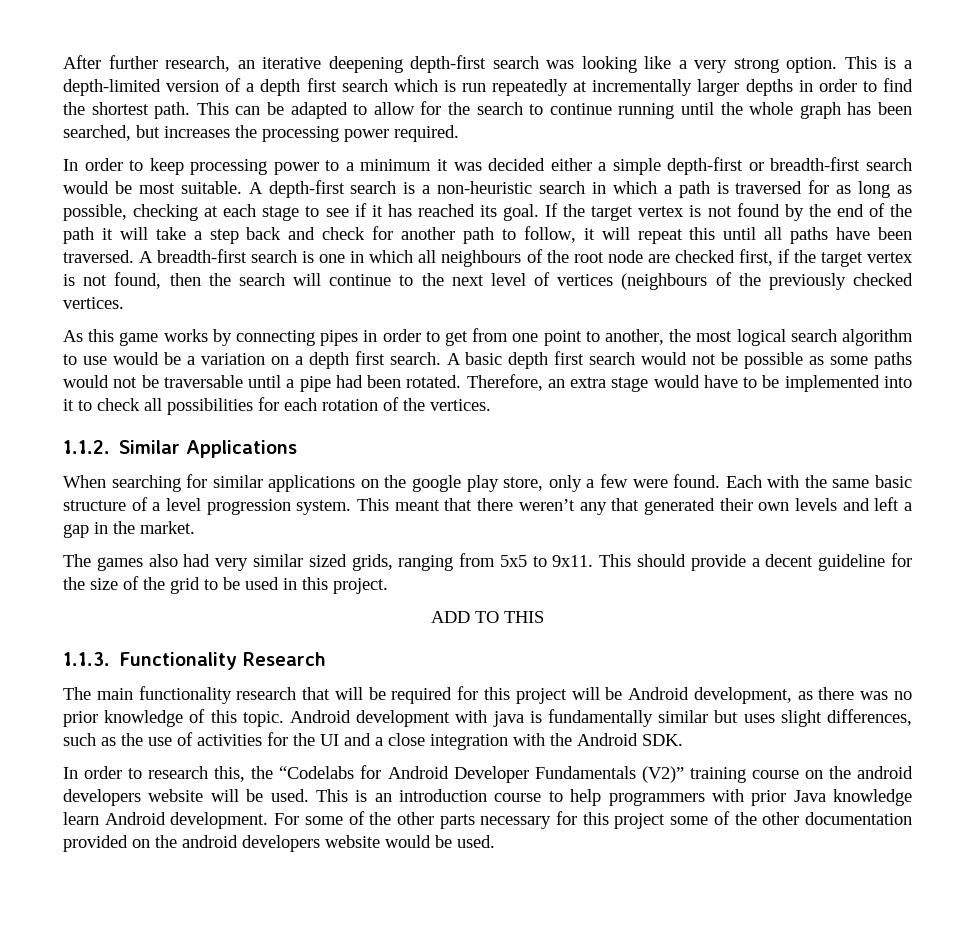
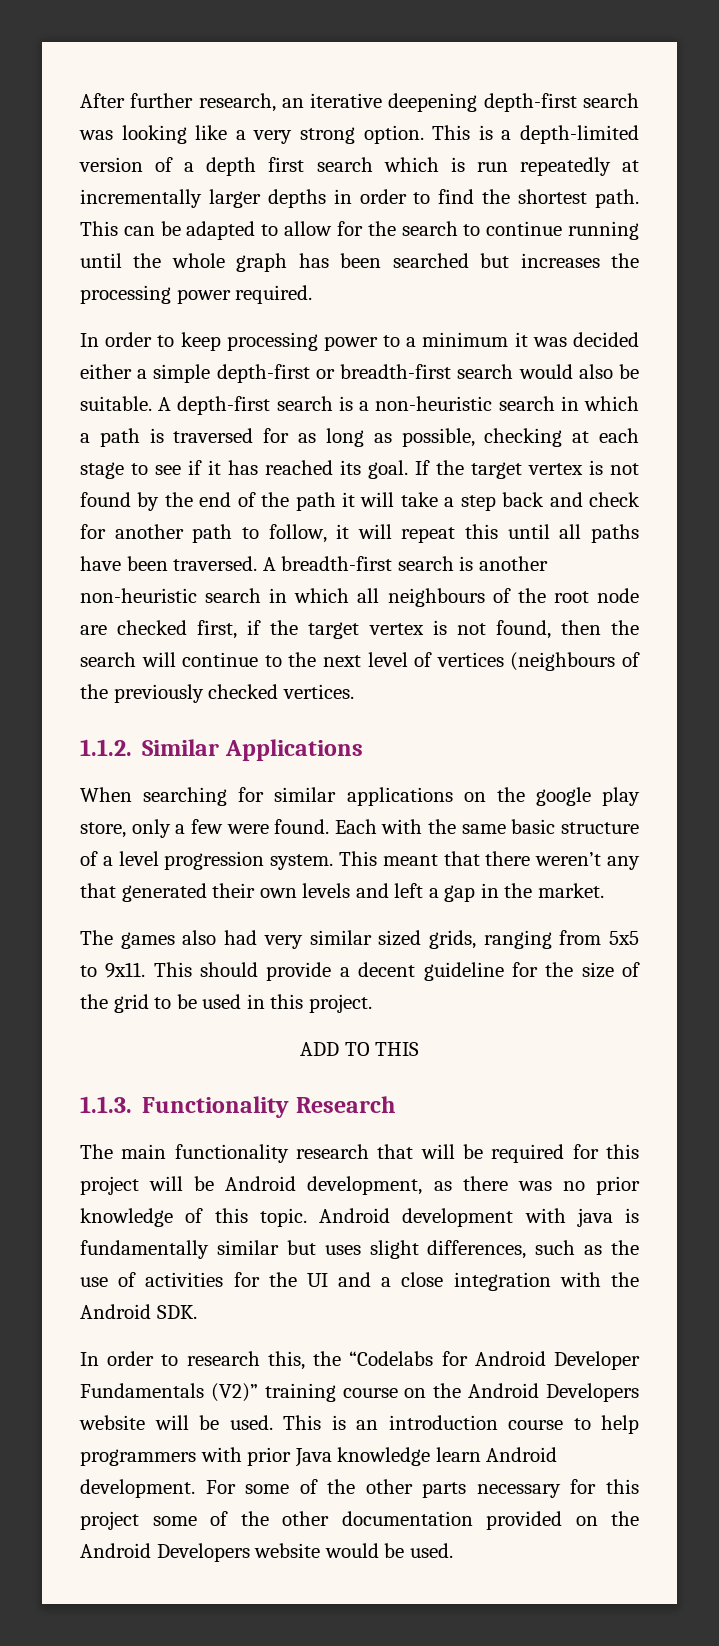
- This can be adapted to allow for the search to continue running until the whole graph has been searched, but increases the processing power required.
+ This can be adapted to allow for the search to continue running until the whole graph has been searched but increases the processing power required.
- In order to keep processing power to a minimum it was decided either a simple depth-first or breadth-first search would be most suitable.
+ In order to keep processing power to a minimum it was decided either a simple depth-first or breadth-first search would also be suitable.
- A breadth-first search is one in which all neighbours of the root node are checked first, if the target vertex is not found, then the search will continue to the next level of vertices (neighbours of the previously checked vertices.
+ A breadth-first search is another non-heuristic search in which all neighbours of the root node are checked first, if the target vertex is not found, then the search will continue to the next level of vertices (neighbours of the previously checked vertices.
- As this game works by connecting pipes in order to get from one point to another, the most logical search algorithm to use would be a variation on a depth first search. A basic depth first search would not be possible as some paths would not be traversable until a pipe had been rotated. Therefore, an extra stage would have to be implemented into it to check all possibilities for each rotation of the vertices.
- In order to research this, the “Codelabs for Android Developer Fundamentals (V2)” training course on the android developers website will be used.
+ In order to research this, the “Codelabs for Android Developer Fundamentals (V2)” training course on the Android Developers website will be used.
- For some of the other parts necessary for this project some of the other documentation provided on the android developers website would be used.
+ For some of the other parts necessary for this project some of the other documentation provided on the Android Developers website would be used.

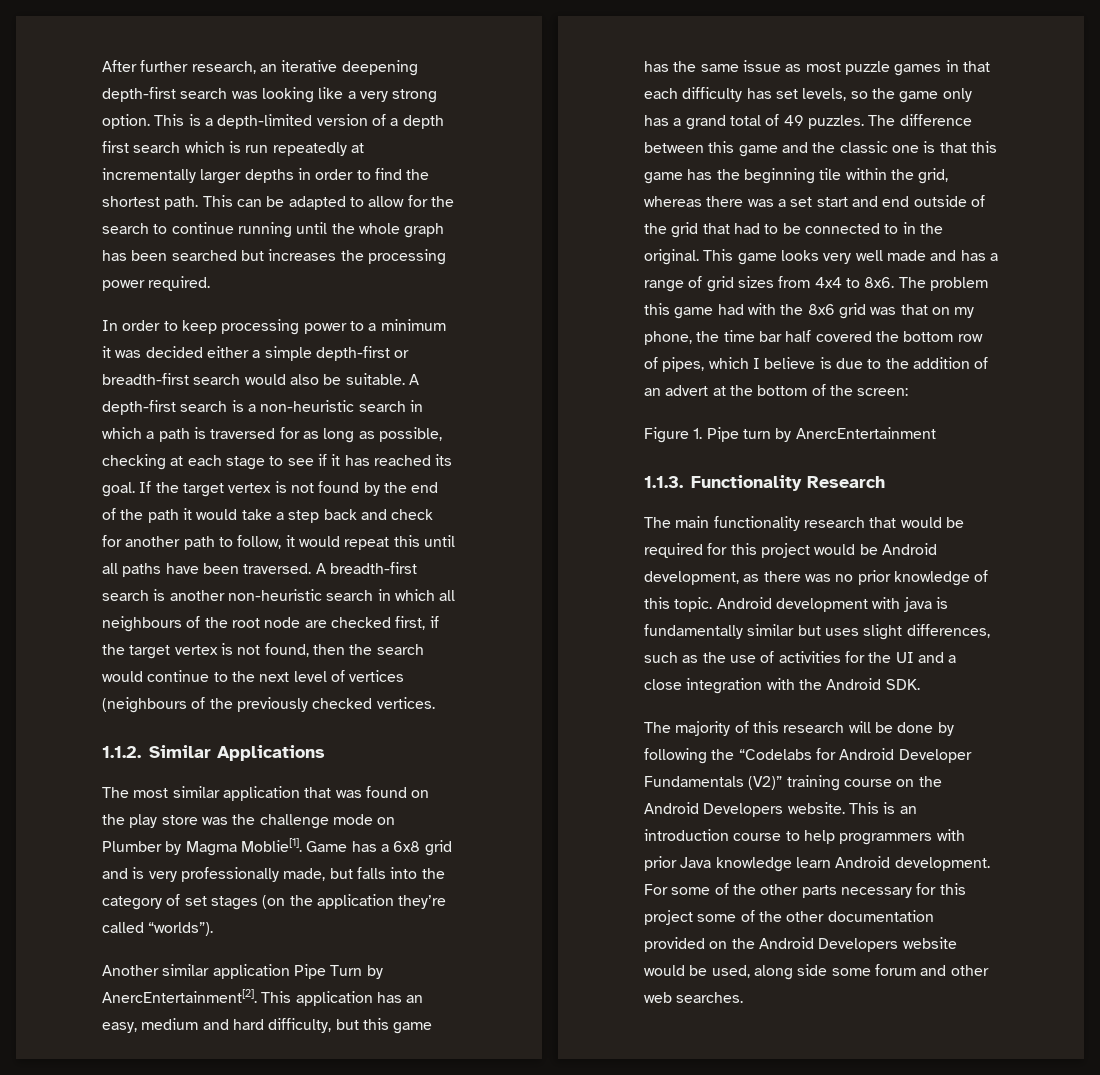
- If the target vertex is not found by the end of the path it will take a step back and check for another path to follow, it will repeat this until all paths have been traversed.
+ If the target vertex is not found by the end of the path it would take a step back and check for another path to follow, it would repeat this until all paths have been traversed.
- A breadth-first search is another non-heuristic search in which all neighbours of the root node are checked first, if the target vertex is not found, then the search will continue to the next level of vertices (neighbours of the previously checked vertices.
+ A breadth-first search is another non-heuristic search in which all neighbours of the root node are checked first, if the target vertex is not found, then the search would continue to the next level of vertices (neighbours of the previously checked vertices.
- When searching for similar applications on the google play store, only a few were found. Each with the same basic structure of a level progression system. This meant that there weren’t any that generated their own levels and left a gap in the market.
- The games also had very similar sized grids, ranging from 5x5 to 9x11. This should provide a decent guideline for the size of the grid to be used in this project.
- ADD TO THIS
+ The most similar application that was found on the play store was the challenge mode on Plumber by Magma Moblie[1]. Game has a 6x8 grid and is very professionally made, but falls into the category of set stages (on the application they’re called “worlds”).
+ Another similar application Pipe Turn by AnercEntertainment[2]. This application has an easy, medium and hard difficulty, but this game has the same issue as most puzzle games in that each difficulty has set levels, so the game only has a grand total of 49 puzzles. The difference between this game and the classic one is that this game has the beginning tile within the grid, whereas there was a set start and end outside of the grid that had to be connected to in the original. This game looks very well made and has a range of grid sizes from 4x4 to 8x6. The problem this game had with the 8x6 grid was that on my phone, the time bar half covered the bottom row of pipes, which I believe is due to the addition of an advert at the bottom of the screen:
+ Figure 1. Pipe turn by AnercEntertainment
- The main functionality research that will be required for this project will be Android development, as there was no prior knowledge of this topic.
+ The main functionality research that would be required for this project would be Android development, as there was no prior knowledge of this topic.
- In order to research this, the “Codelabs for Android Developer Fundamentals (V2)” training course on the Android Developers website will be used.
+ The majority of this research will be done by following the “Codelabs for Android Developer Fundamentals (V2)” training course on the Android Developers website.
- For some of the other parts necessary for this project some of the other documentation provided on the Android Developers website would be used.
+ For some of the other parts necessary for this project some of the other documentation provided on the Android Developers website would be used, along side some forum and other web searches.

